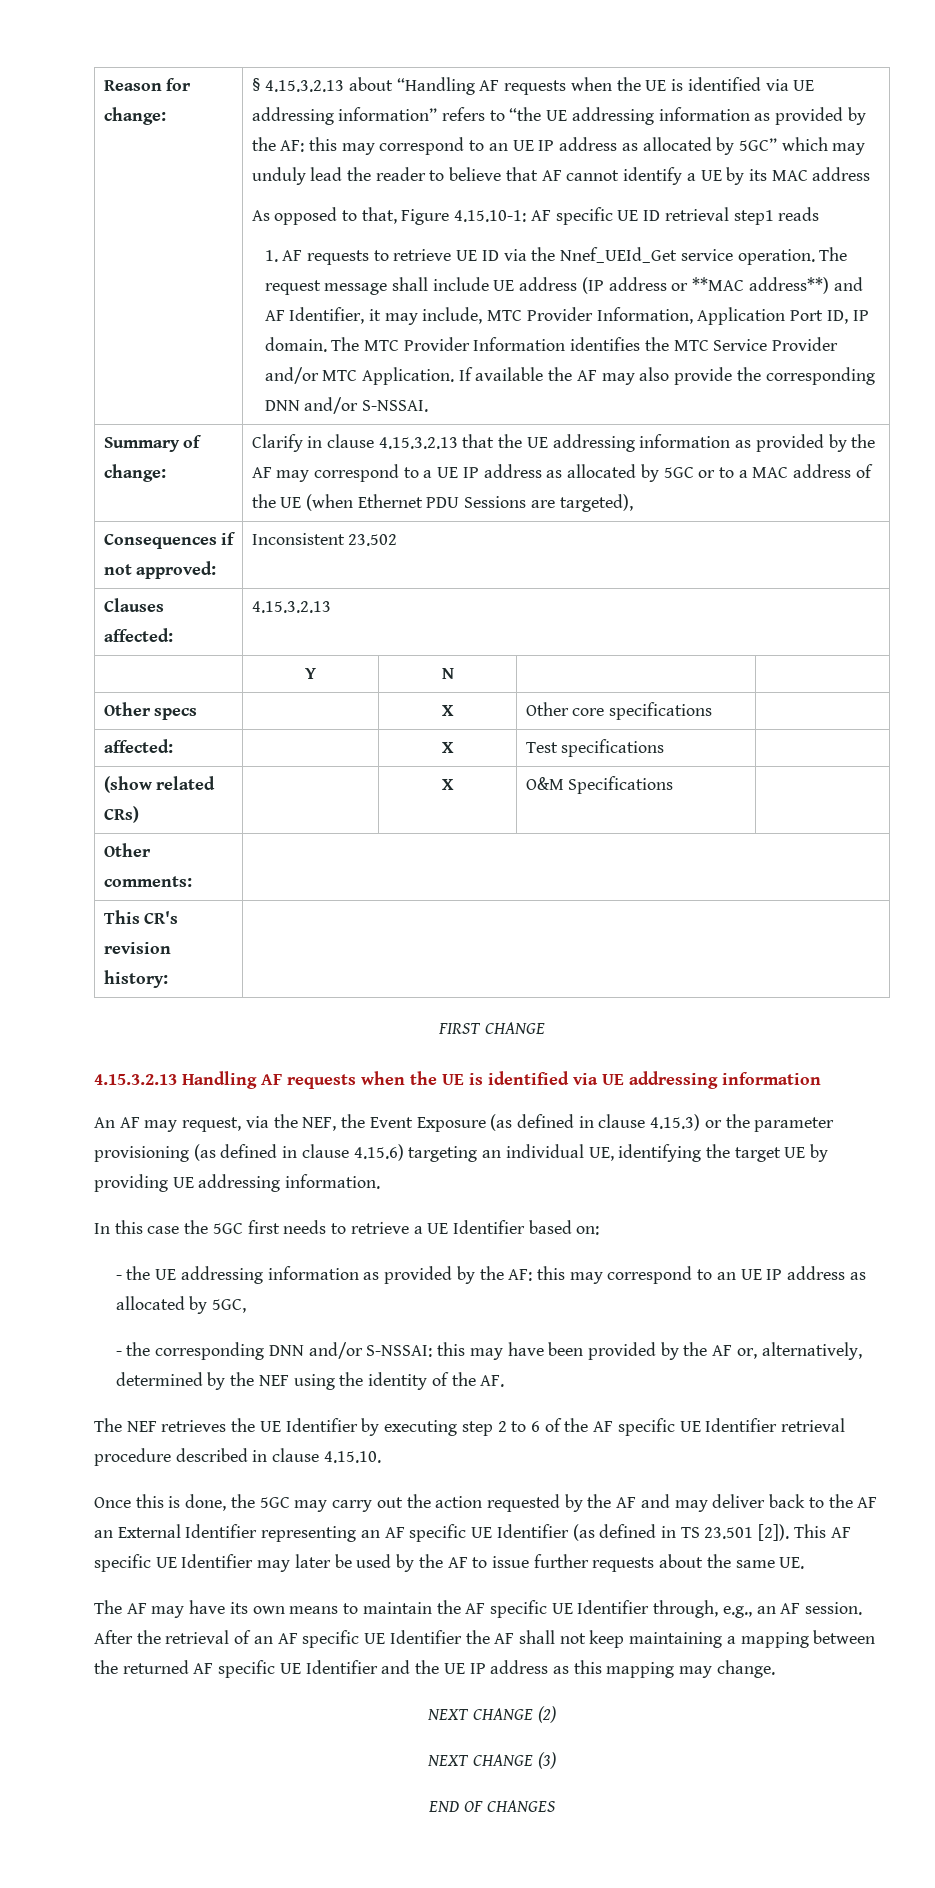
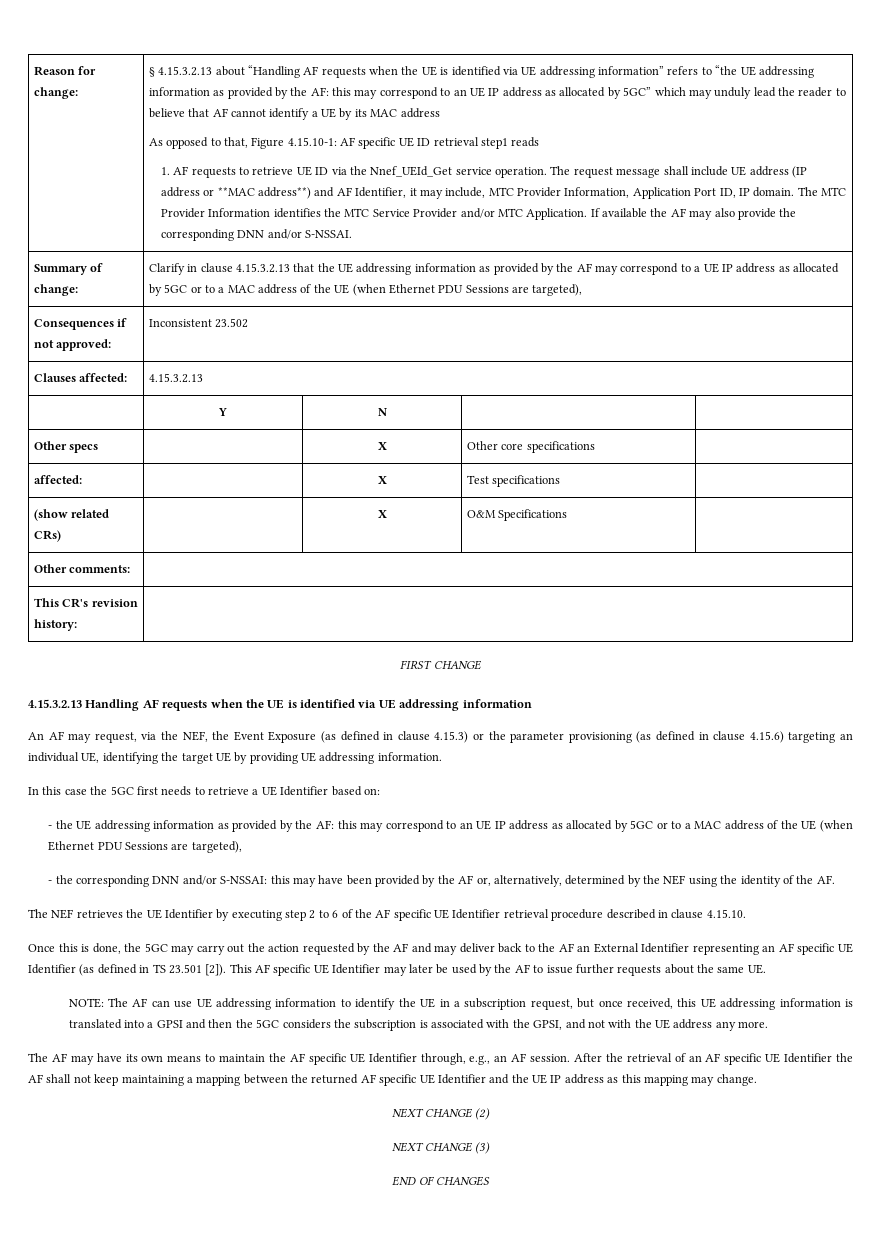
- - the UE addressing information as provided by the AF: this may correspond to an UE IP address as allocated by 5GC,
+ - the UE addressing information as provided by the AF: this may correspond to an UE IP address as allocated by 5GC or to a MAC address of the UE (when Ethernet PDU Sessions are targeted),
+ NOTE: The AF can use UE addressing information to identify the UE in a subscription request, but once received, this UE addressing information is translated into a GPSI and then the 5GC considers the subscription is associated with the GPSI, and not with the UE address any more.

